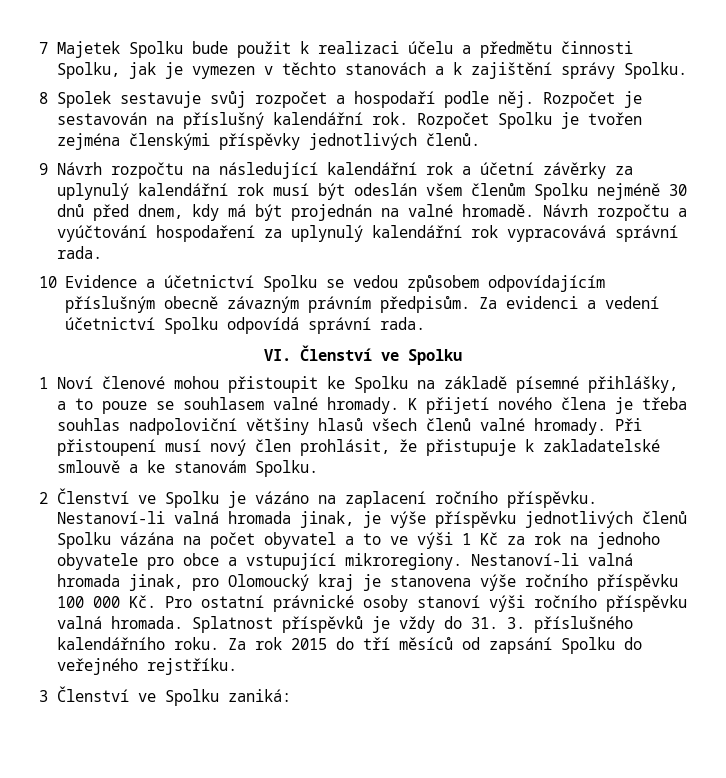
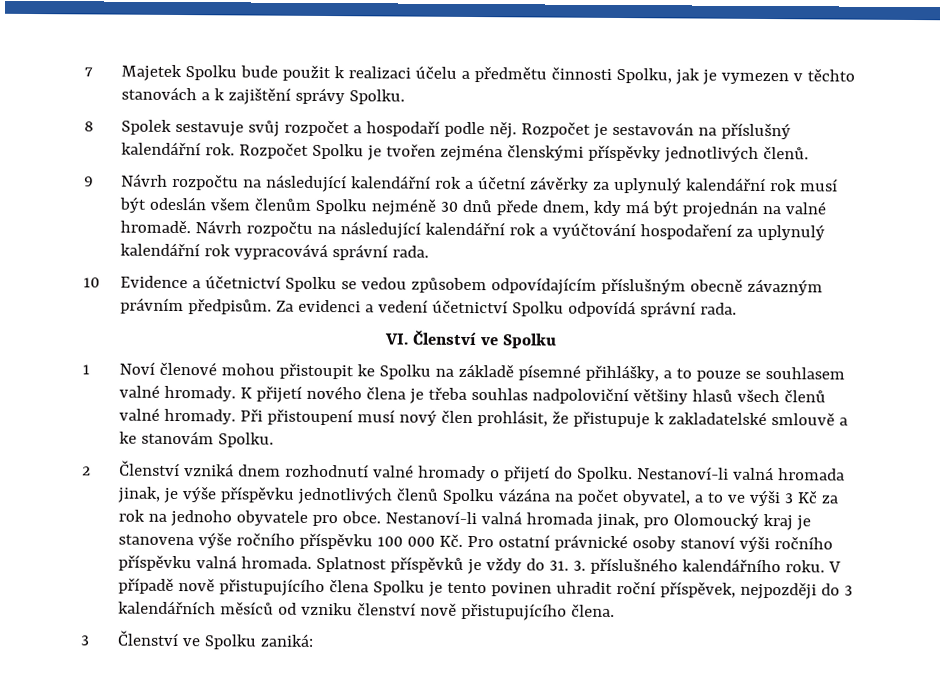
- 9 Návrh rozpočtu na následující kalendářní rok a účetní závěrky za uplynulý kalendářní rok musí být odeslán všem členům Spolku nejméně 30 dnů před dnem, kdy má být projednán na valné hromadě.
+ 9 Návrh rozpočtu na následující kalendářní rok a účetní závěrky za uplynulý kalendářní rok musí být odeslán všem členům Spolku nejméně 30 dnů přede dnem, kdy má být projednán na valné hromadě.
- Návrh rozpočtu a vyúčtování hospodaření za uplynulý kalendářní rok vypracovává správní rada.
+ Návrh rozpočtu na následující kalendářní rok a vyúčtování hospodaření za uplynulý kalendářní rok vypracovává správní rada.
- 2 Členství ve Spolku je vázáno na zaplacení ročního příspěvku.
+ 2 Členství vzniká dnem rozhodnutí valné hromady o přijetí do Spolku.
- Nestanoví-li valná hromada jinak, je výše příspěvku jednotlivých členů Spolku vázána na počet obyvatel a to ve výši 1 Kč za rok na jednoho obyvatele pro obce a vstupující mikroregiony.
+ Nestanoví-li valná hromada jinak, je výše příspěvku jednotlivých členů Spolku vázána na počet obyvatel, a to ve výši 3 Kč za rok na jednoho obyvatele pro obce.
- Za rok 2015 do tří měsíců od zapsání Spolku do veřejného rejstříku.
+ V případě nově přistupujícího člena Spolku je tento povinen uhradit roční příspěvek, nejpozději do 3 kalendářních měsíců od vzniku členství nově přistupujícího člena.

